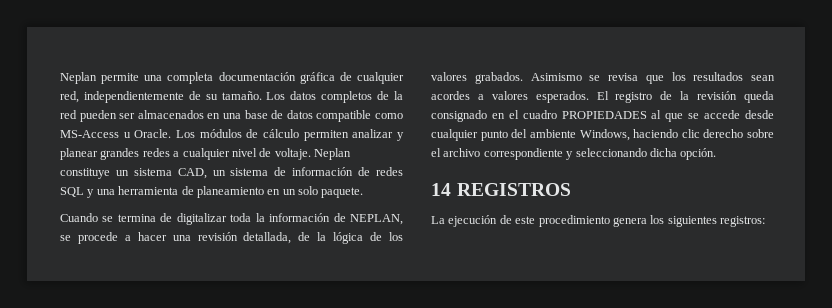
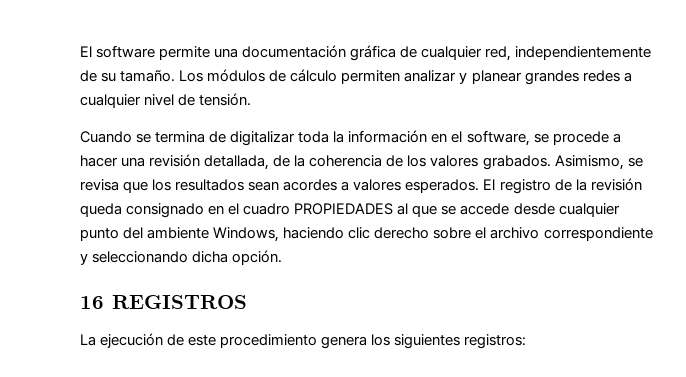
- Neplan permite una completa documentación gráfica de cualquier red, independientemente de su tamaño.
+ El software permite una documentación gráfica de cualquier red, independientemente de su tamaño.
- Los datos completos de la red pueden ser almacenados en una base de datos compatible como MS-Access u Oracle. Los módulos de cálculo permiten analizar y planear grandes redes a cualquier nivel de voltaje. Neplan constituye un sistema CAD, un sistema de información de redes SQL y una herramienta de planeamiento en un solo paquete.
+ Los módulos de cálculo permiten analizar y planear grandes redes a cualquier nivel de tensión.
- Cuando se termina de digitalizar toda la información de NEPLAN, se procede a hacer una revisión detallada, de la lógica de los valores grabados.
+ Cuando se termina de digitalizar toda la información en el software, se procede a hacer una revisión detallada, de la coherencia de los valores grabados.
- Asimismo se revisa que los resultados sean acordes a valores esperados.
+ Asimismo, se revisa que los resultados sean acordes a valores esperados.
- 14 REGISTROS
+ 16 REGISTROS

